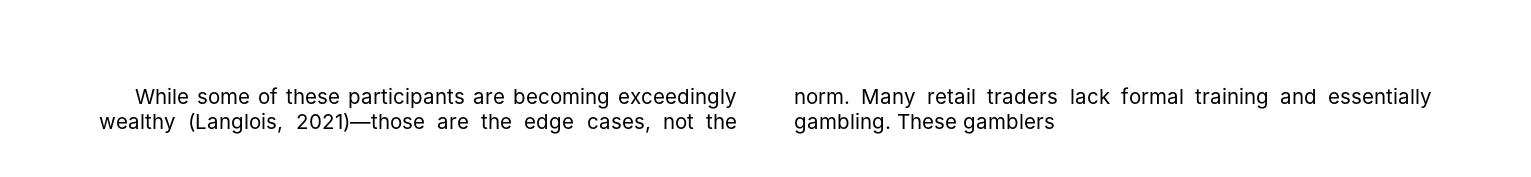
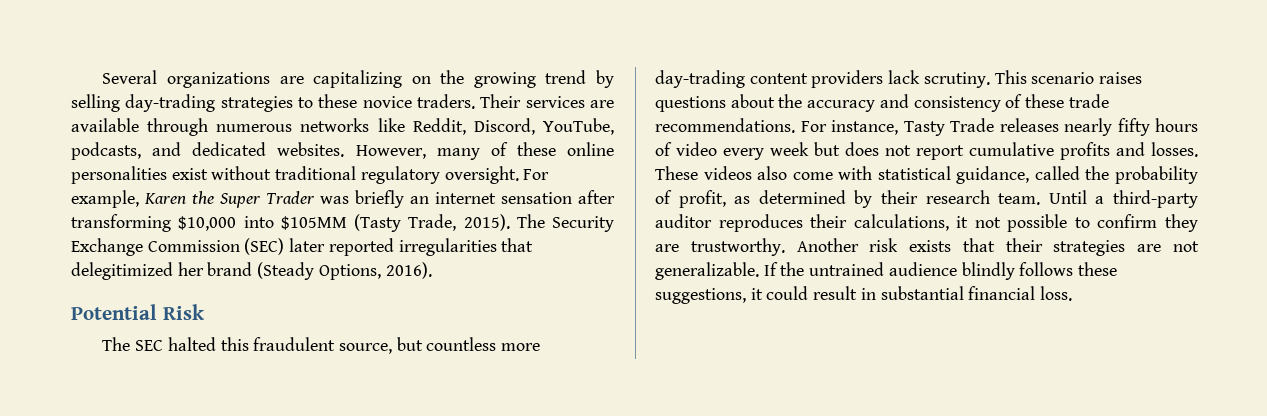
- While some of these participants are becoming exceedingly wealthy (Langlois, 2021)—those are the edge cases, not the norm. Many retail traders lack formal training and essentially gambling. These gamblers
+ Several organizations are capitalizing on the growing trend by selling day-trading strategies to these novice traders. Their services are available through numerous networks like Reddit, Discord, YouTube, podcasts, and dedicated websites. However, many of these online personalities exist without traditional regulatory oversight. For example, Karen the Super Trader was briefly an internet sensation after transforming $10,000 into $105MM (Tasty Trade, 2015). The Security Exchange Commission (SEC) later reported irregularities that delegitimized her brand (Steady Options, 2016).
+ Potential Risk
+ The SEC halted this fraudulent source, but countless more day-trading content providers lack scrutiny. This scenario raises questions about the accuracy and consistency of these trade recommendations. For instance, Tasty Trade releases nearly fifty hours of video every week but does not report cumulative profits and losses. These videos also come with statistical guidance, called the probability of profit, as determined by their research team. Until a third-party auditor reproduces their calculations, it not possible to confirm they are trustworthy. Another risk exists that their strategies are not generalizable. If the untrained audience blindly follows these suggestions, it could result in substantial financial loss.

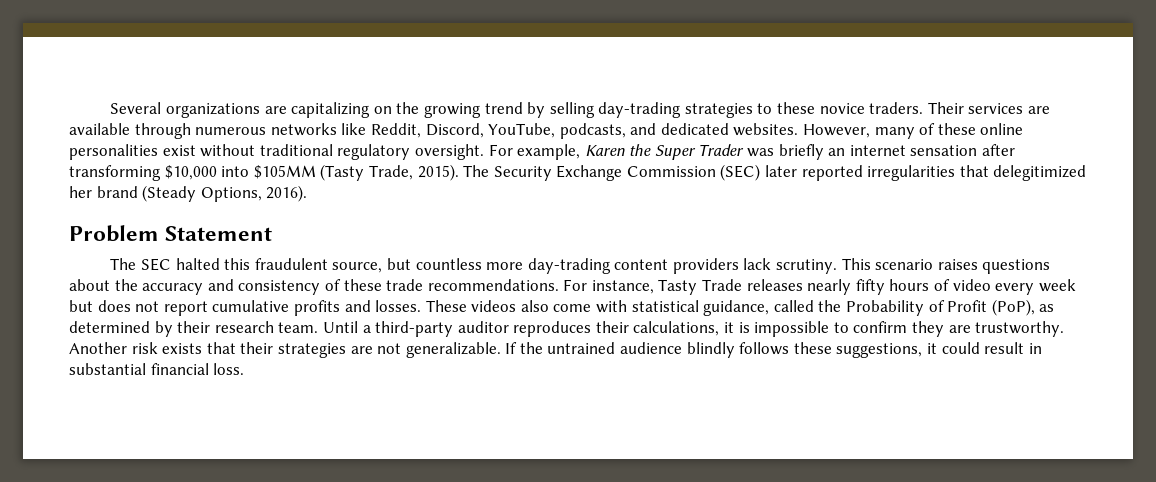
- Potential Risk
+ Problem Statement
- These videos also come with statistical guidance, called the probability of profit, as determined by their research team.
+ These videos also come with statistical guidance, called the Probability of Profit (PoP), as determined by their research team.
- Until a third-party auditor reproduces their calculations, it not possible to confirm they are trustworthy.
+ Until a third-party auditor reproduces their calculations, it is impossible to confirm they are trustworthy.

